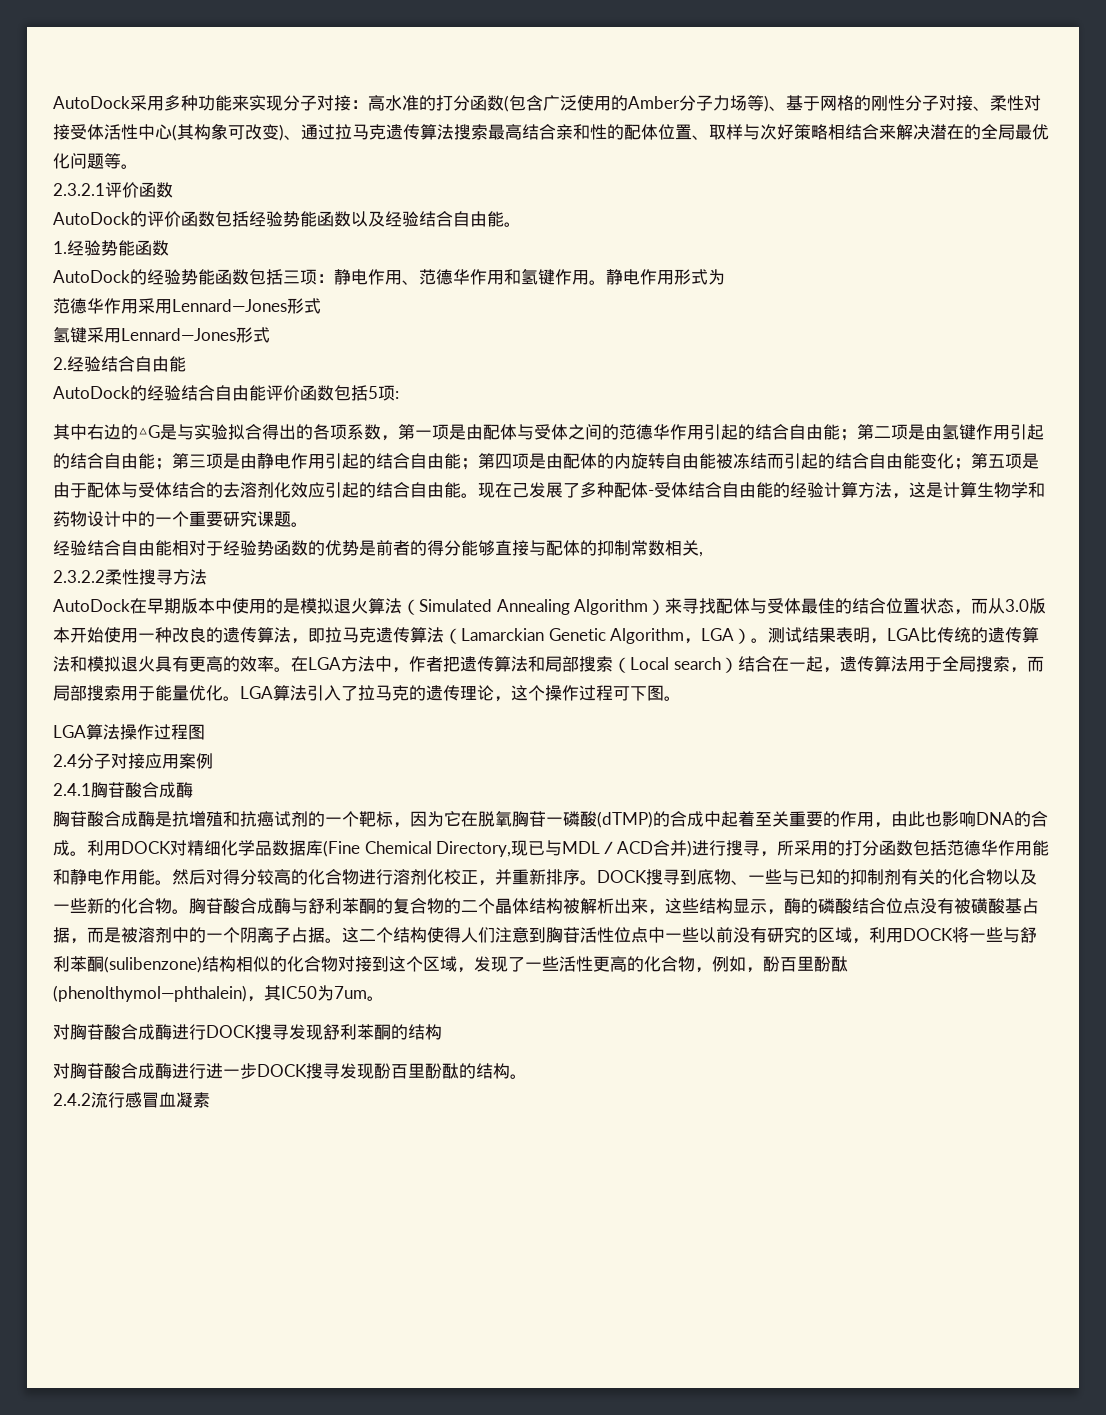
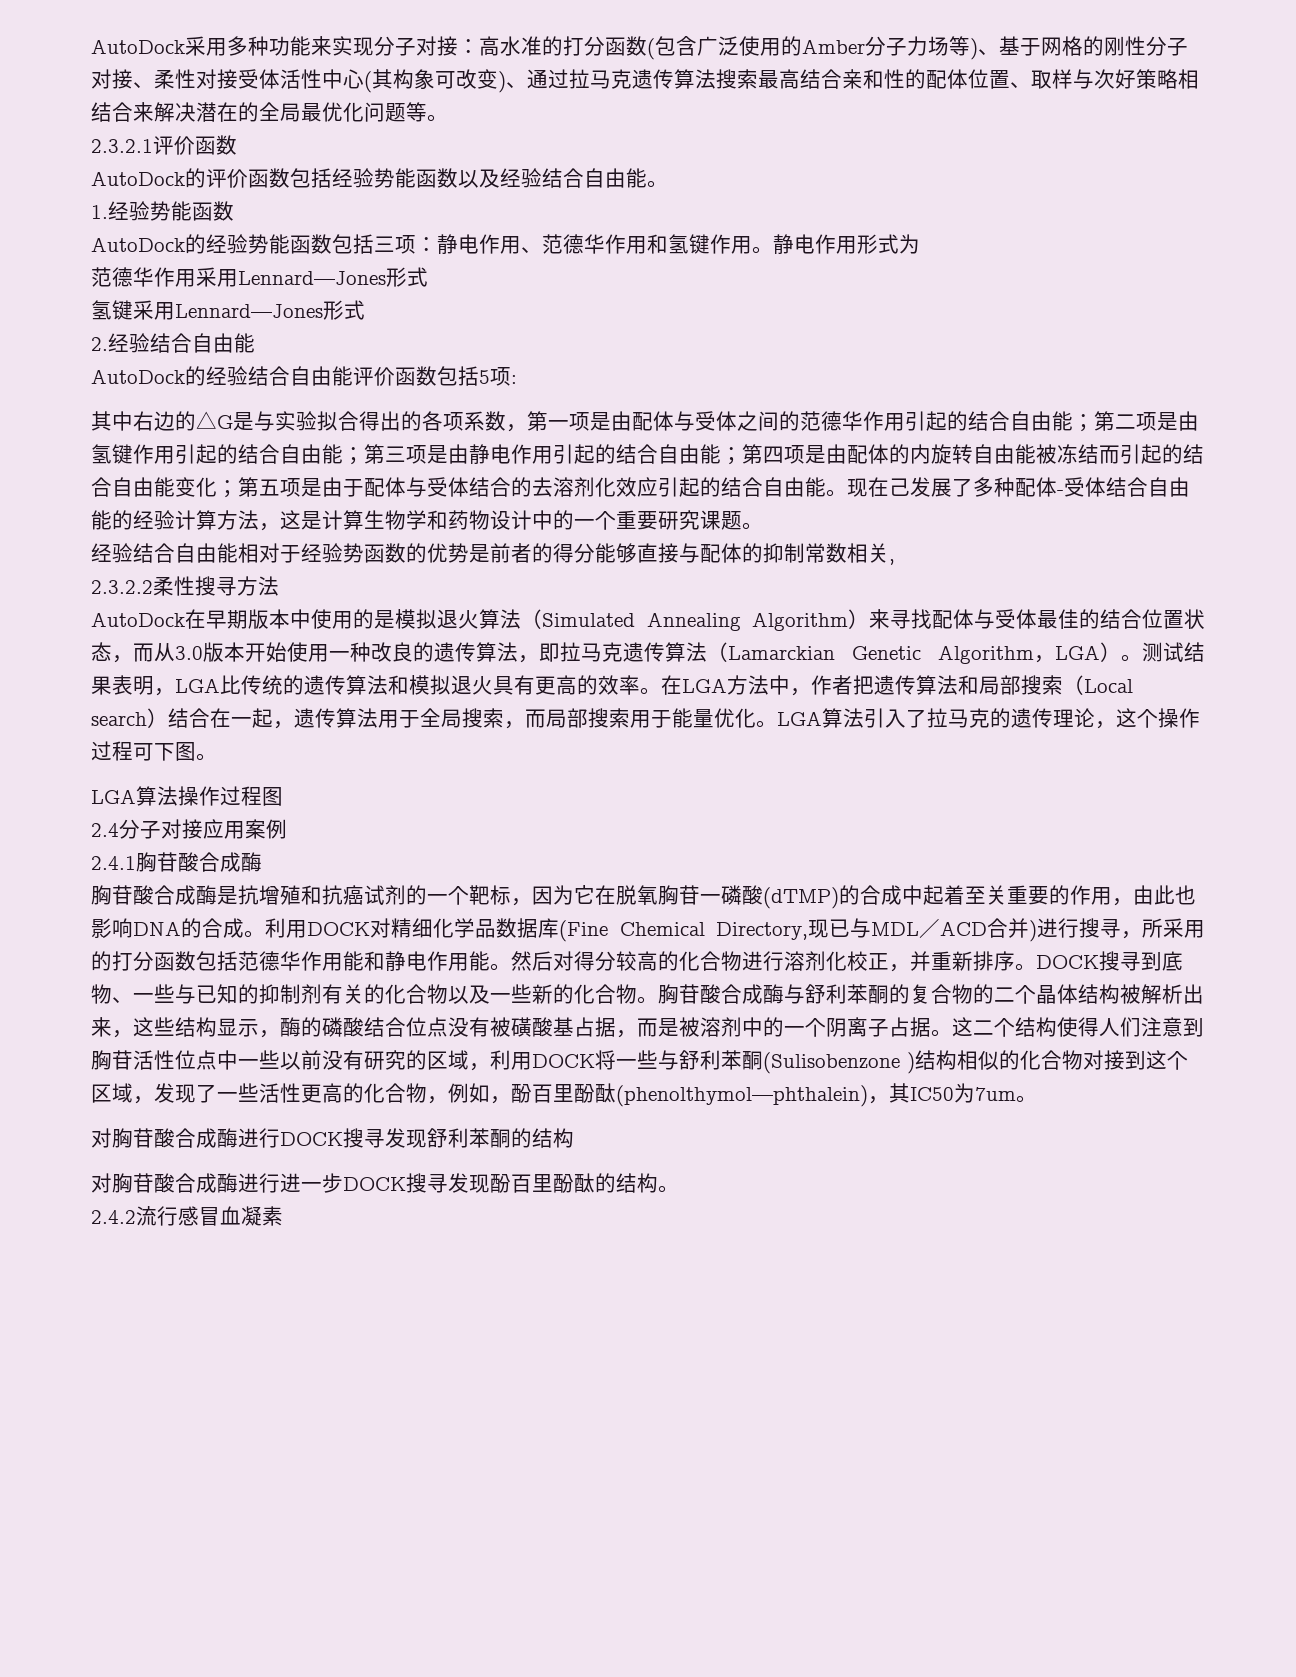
- 这二个结构使得人们注意到胸苷活性位点中一些以前没有研究的区域，利用DOCK将一些与舒利苯酮(sulibenzone)结构相似的化合物对接到这个区域，发现了一些活性更高的化合物，例如，酚百里酚酞(phenolthymol—phthalein)，其IC50为7um。
+ 这二个结构使得人们注意到胸苷活性位点中一些以前没有研究的区域，利用DOCK将一些与舒利苯酮(Sulisobenzone )结构相似的化合物对接到这个区域，发现了一些活性更高的化合物，例如，酚百里酚酞(phenolthymol—phthalein)，其IC50为7um。

